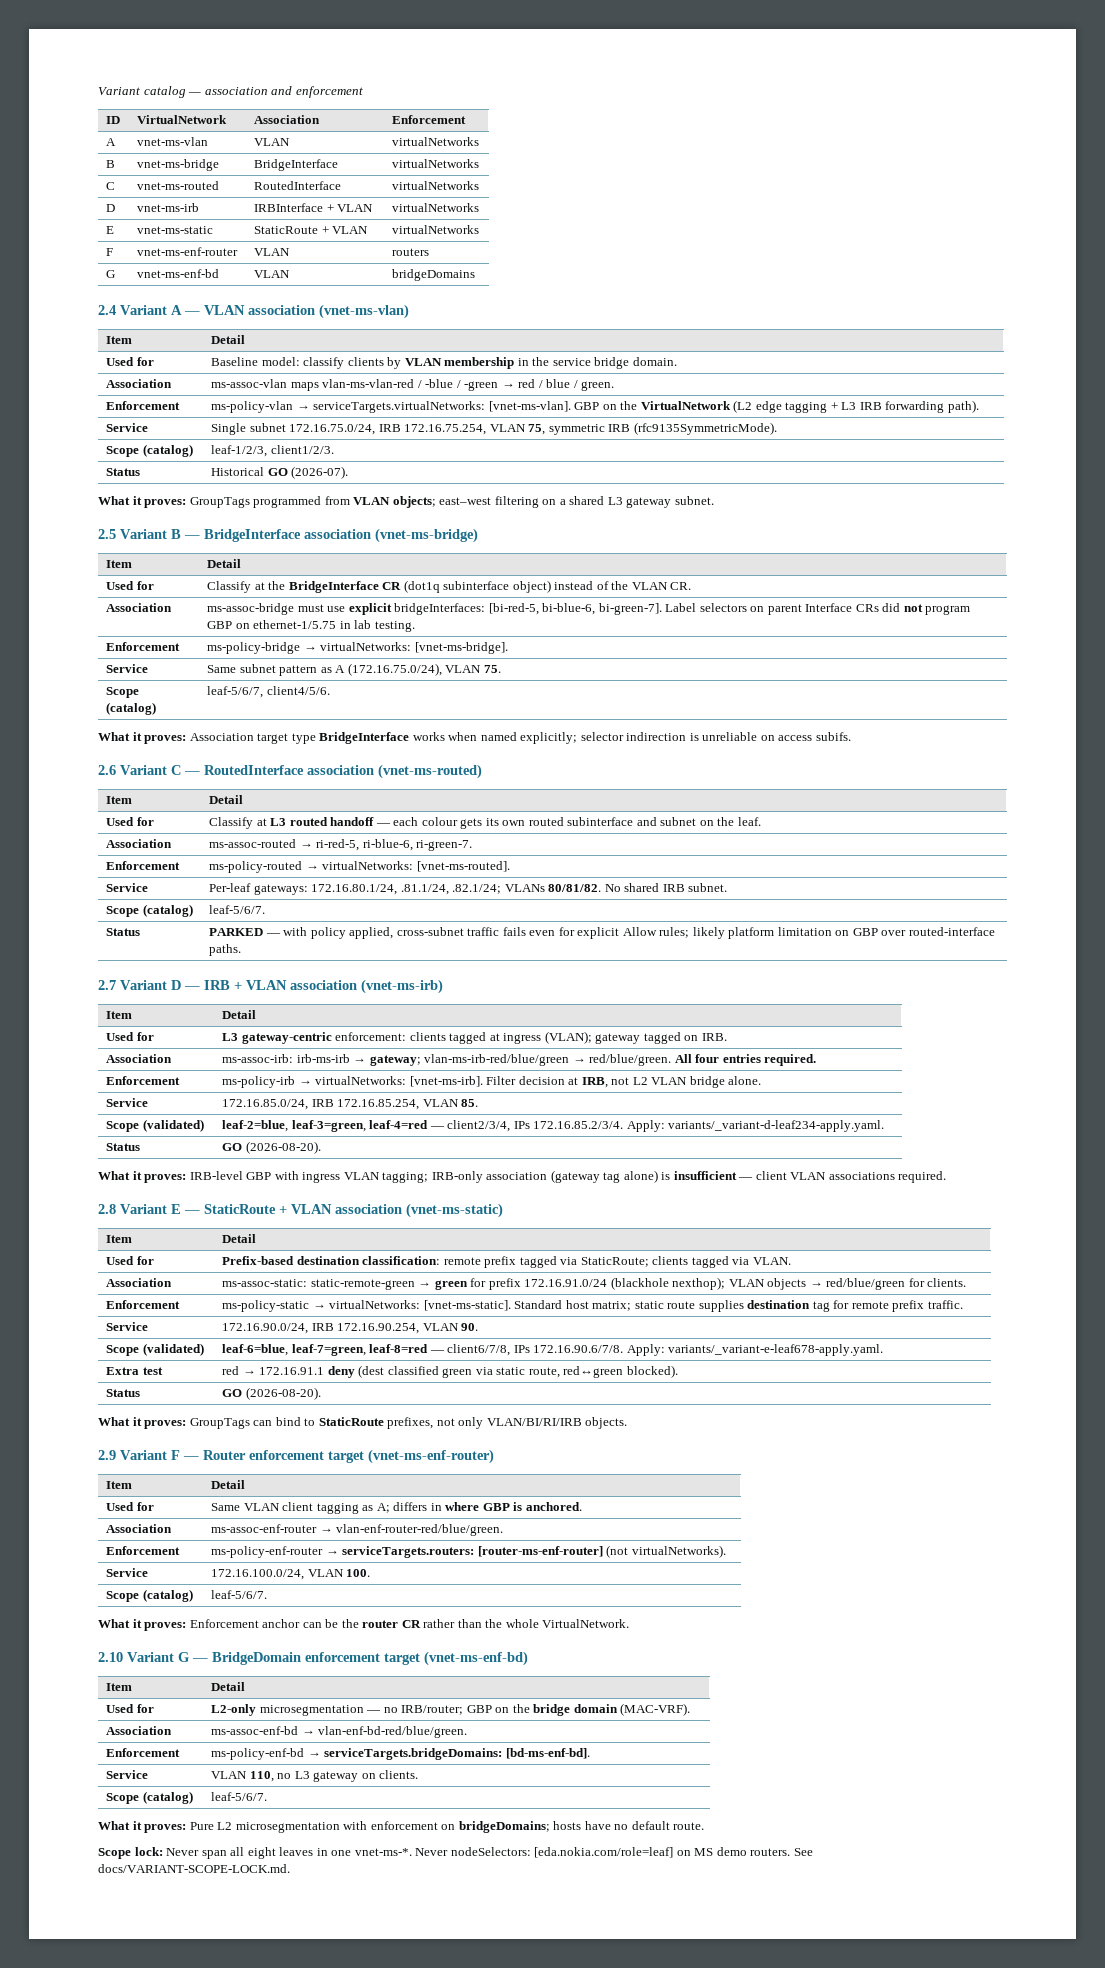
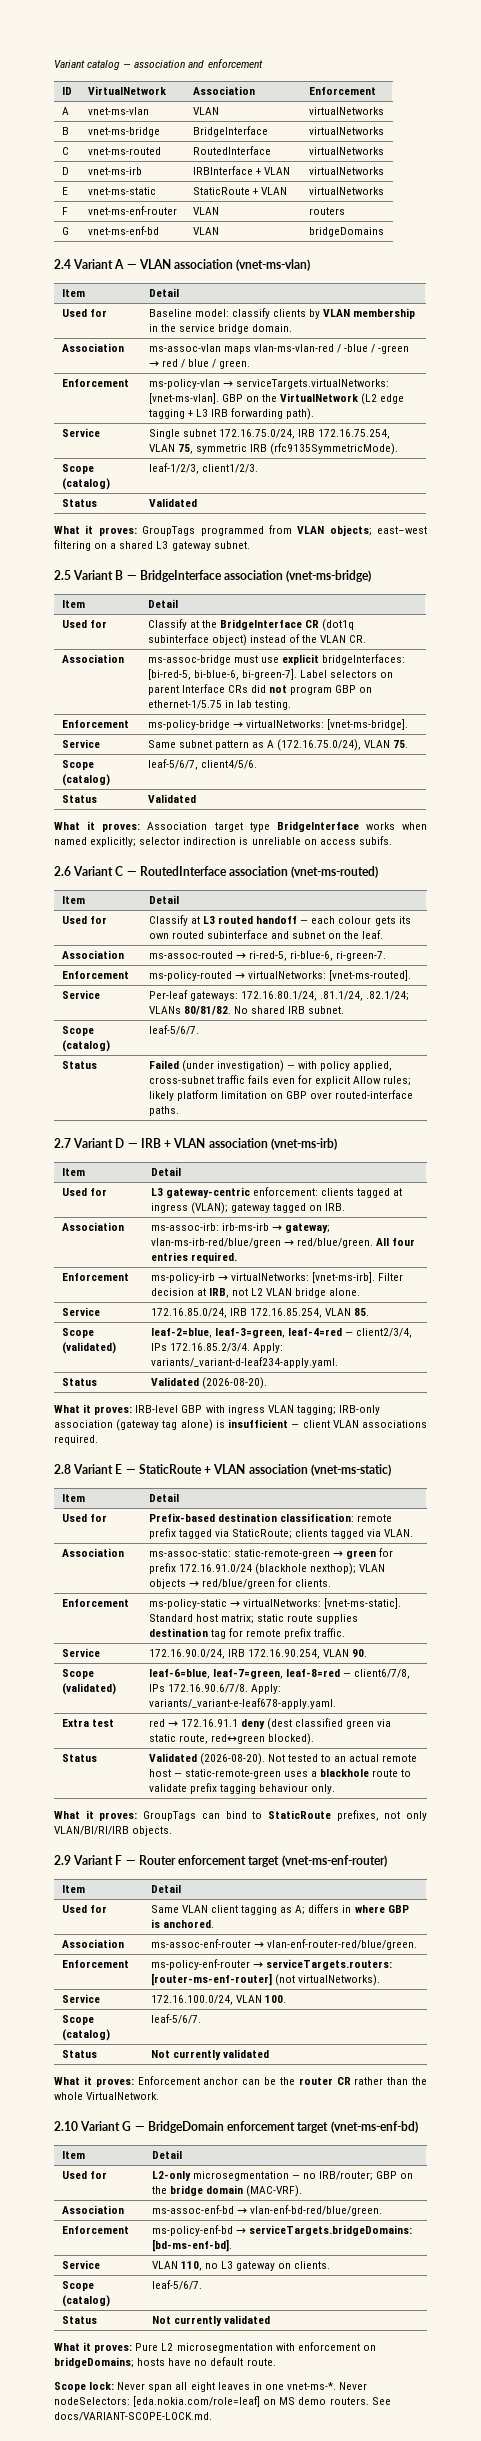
  Scope (catalog) | leaf-1/2/3, client1/2/3.
- Status | Historical GO (2026-07).
+ Status | Validated
  Scope (catalog) | leaf-5/6/7, client4/5/6.
+ Status | Validated
- Status | PARKED — with policy applied, cross-subnet traffic fails even for explicit Allow rules; likely platform limitation on GBP over routed-interface paths.
+ Status | Failed (under investigation) — with policy applied, cross-subnet traffic fails even for explicit Allow rules; likely platform limitation on GBP over routed-interface paths.
  Scope (validated) | leaf-2=blue, leaf-3=green, leaf-4=red — client2/3/4, IPs 172.16.85.2/3/4. Apply: variants/_variant-d-leaf234-apply.yaml.
- Status | GO (2026-08-20).
+ Status | Validated (2026-08-20).
  Extra test | red → 172.16.91.1 deny (dest classified green via static route, red↔green blocked).
- Status | GO (2026-08-20).
+ Status | Validated (2026-08-20). Not tested to an actual remote host — static-remote-green uses a blackhole route to validate prefix tagging behaviour only.
  Service | 172.16.100.0/24, VLAN 100.
  Scope (catalog) | leaf-5/6/7.
+ Status | Not currently validated
  Service | VLAN 110, no L3 gateway on clients.
  Scope (catalog) | leaf-5/6/7.
+ Status | Not currently validated

